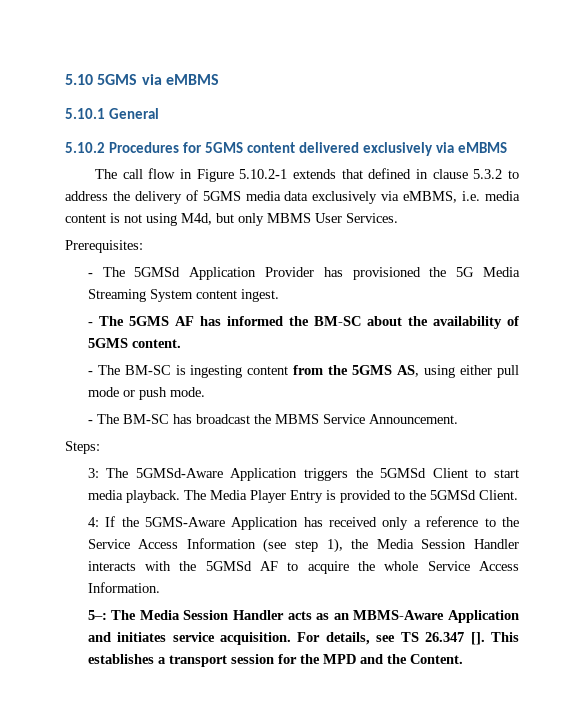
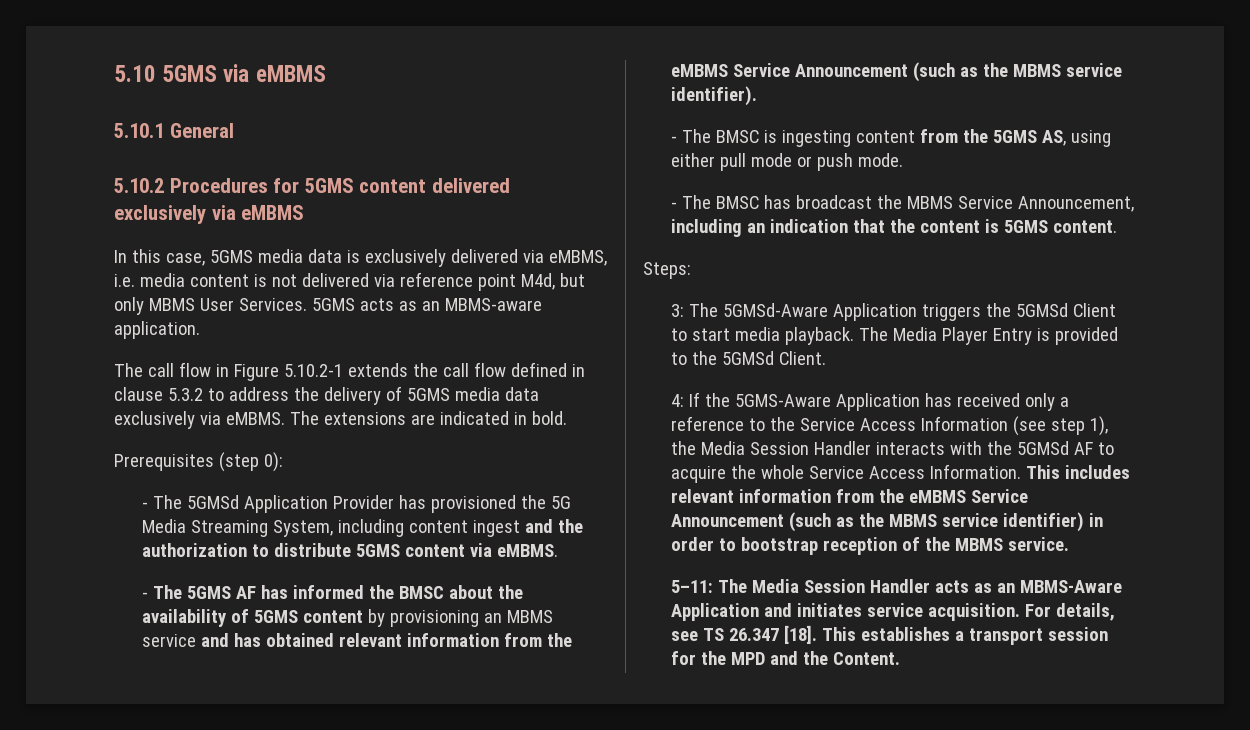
+ In this case, 5GMS media data is exclusively delivered via eMBMS, i.e. media content is not delivered via reference point M4d, but only MBMS User Services. 5GMS acts as an MBMS-aware application.
- The call flow in Figure 5.10.2-1 extends that defined in clause 5.3.2 to address the delivery of 5GMS media data exclusively via eMBMS, i.e. media content is not using M4d, but only MBMS User Services.
- Prerequisites:
+ The call flow in Figure 5.10.2-1 extends the call flow defined in clause 5.3.2 to address the delivery of 5GMS media data exclusively via eMBMS. The extensions are indicated in bold.
+ Prerequisites (step 0):
- - The 5GMSd Application Provider has provisioned the 5G Media Streaming System content ingest.
+ - The 5GMSd Application Provider has provisioned the 5G Media Streaming System, including content ingest and the authorization to distribute 5GMS content via eMBMS.
- - The 5GMS AF has informed the BM-SC about the availability of 5GMS content.
- - The BM-SC is ingesting content from the 5GMS AS, using either pull mode or push mode.
+ - The 5GMS AF has informed the BMSC about the availability of 5GMS content by provisioning an MBMS service and has obtained relevant information from the eMBMS Service Announcement (such as the MBMS service identifier).
+ - The BMSC is ingesting content from the 5GMS AS, using either pull mode or push mode.
- - The BM-SC has broadcast the MBMS Service Announcement.
+ - The BMSC has broadcast the MBMS Service Announcement, including an indication that the content is 5GMS content.
- 4: If the 5GMS-Aware Application has received only a reference to the Service Access Information (see step 1), the Media Session Handler interacts with the 5GMSd AF to acquire the whole Service Access Information.
- 5–: The Media Session Handler acts as an MBMS-Aware Application and initiates service acquisition.
+ 4: If the 5GMS-Aware Application has received only a reference to the Service Access Information (see step 1), the Media Session Handler interacts with the 5GMSd AF to acquire the whole Service Access Information. This includes relevant information from the eMBMS Service Announcement (such as the MBMS service identifier) in order to bootstrap reception of the MBMS service.
+ 5–11: The Media Session Handler acts as an MBMS-Aware Application and initiates service acquisition.
- For details, see TS 26.347 [].
+ For details, see TS 26.347 [18].

